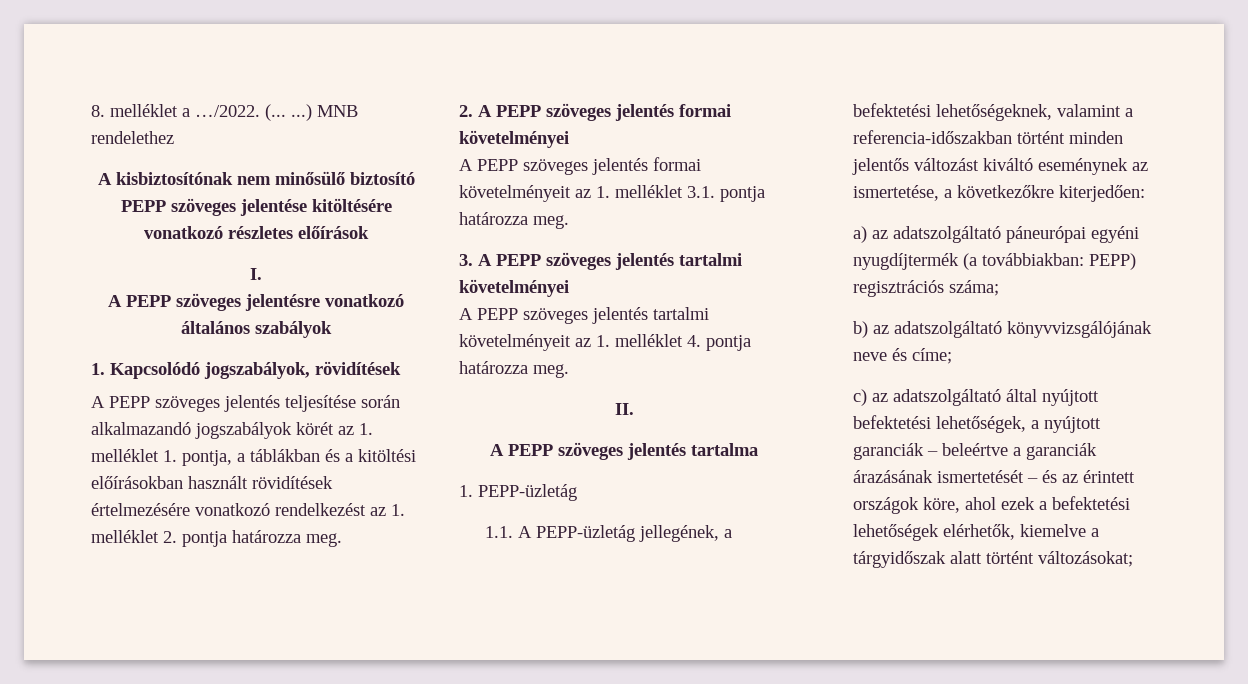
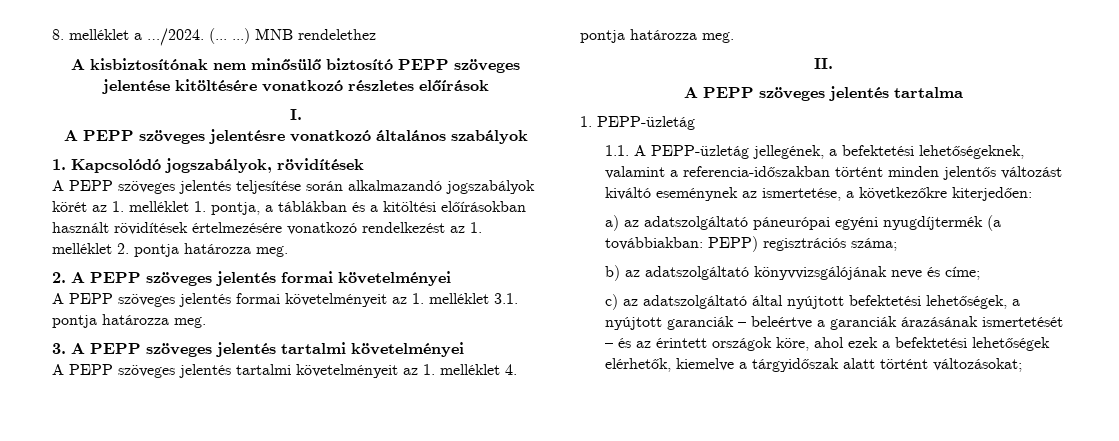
- 8. melléklet a …/2022.
+ 8. melléklet a …/2024.

